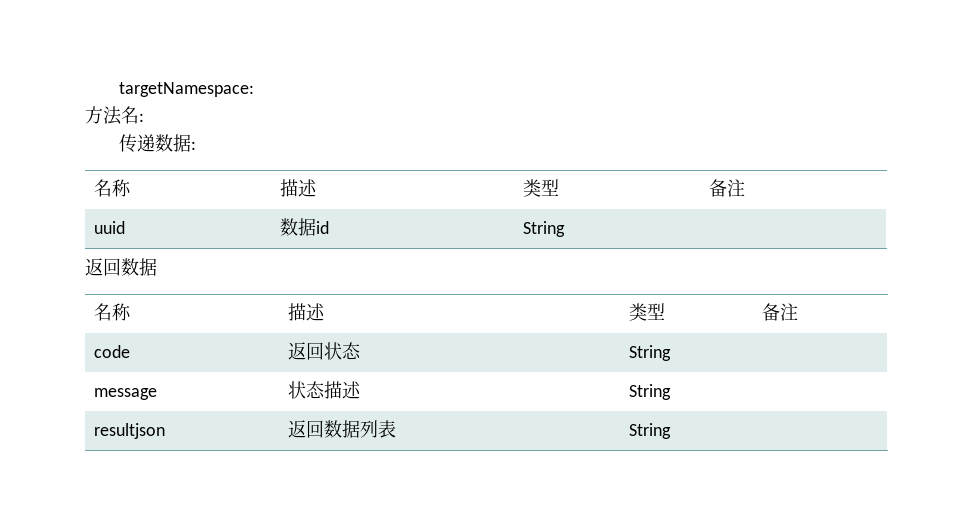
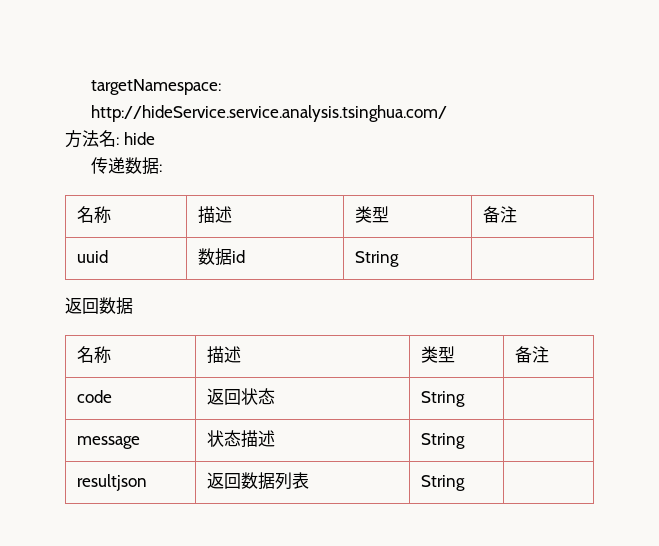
+ http://hideService.service.analysis.tsinghua.com/
- 方法名:
+ 方法名: hide

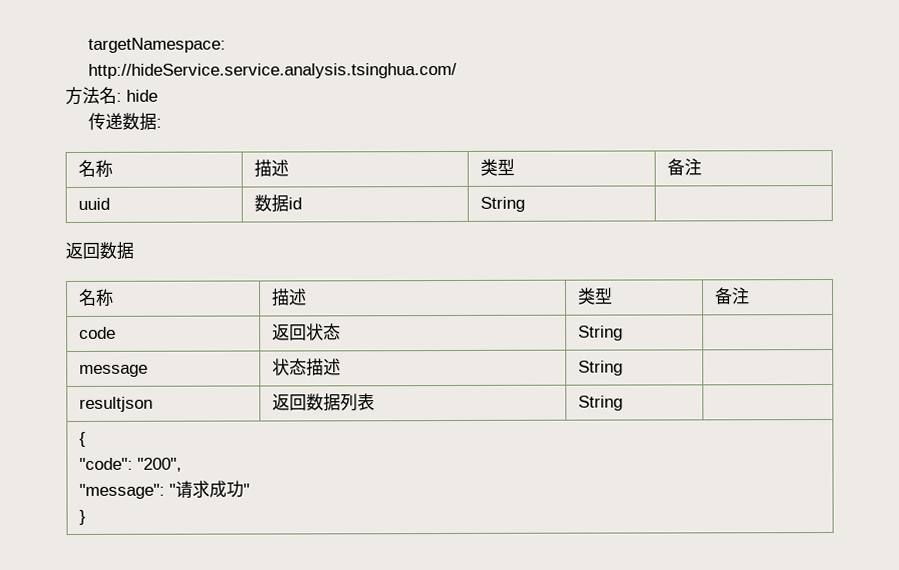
+ {
+ "code": "200",
+ "message": "请求成功"
+ }

